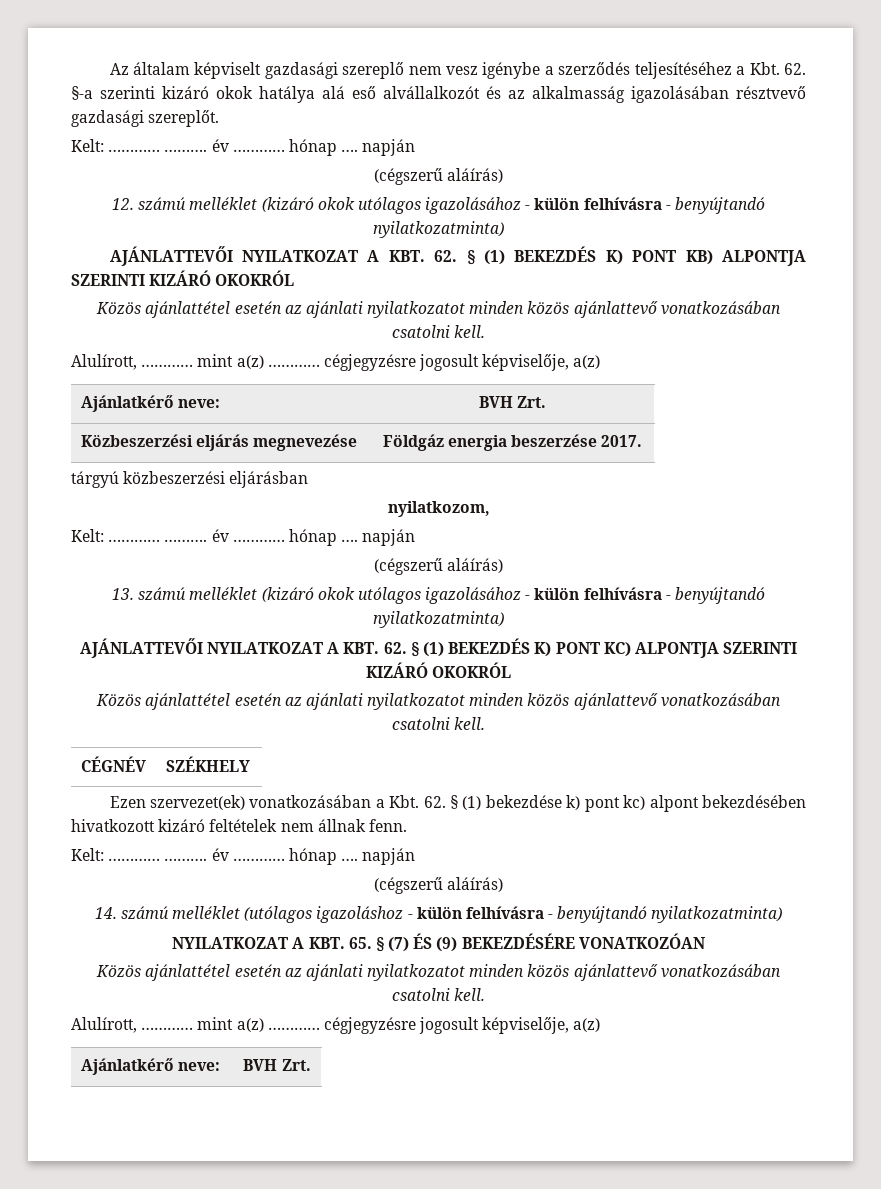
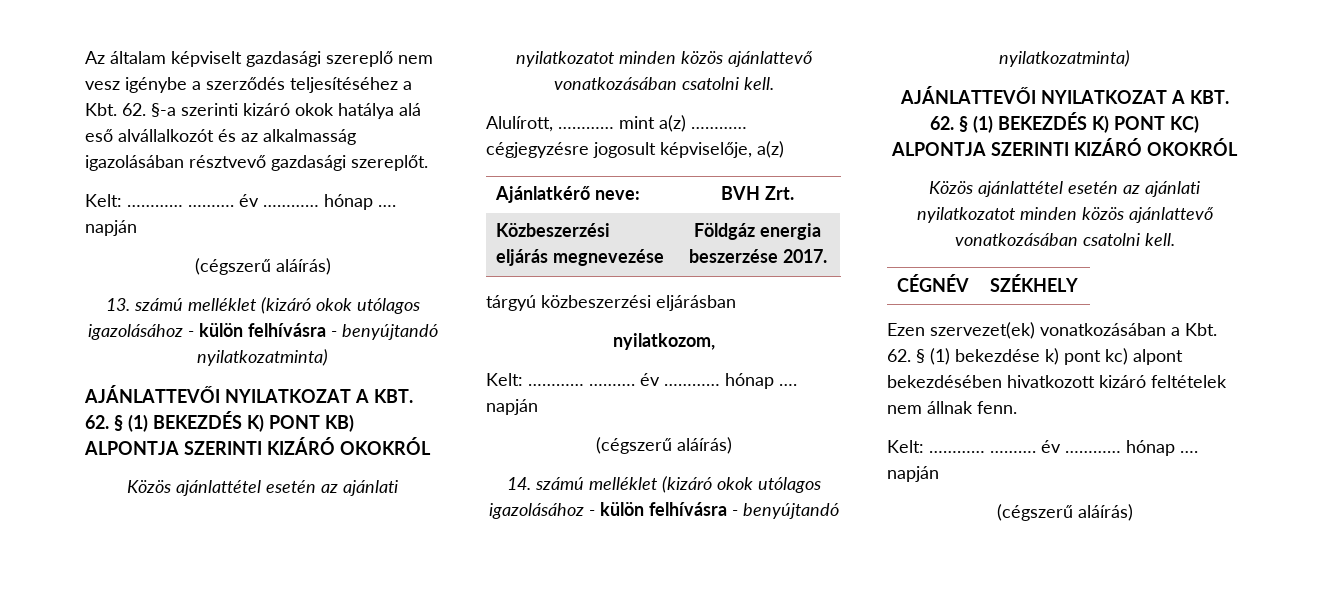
- 12. számú melléklet (kizáró okok utólagos igazolásához - külön felhívásra - benyújtandó nyilatkozatminta)
+ 13. számú melléklet (kizáró okok utólagos igazolásához - külön felhívásra - benyújtandó nyilatkozatminta)
- 13. számú melléklet (kizáró okok utólagos igazolásához - külön felhívásra - benyújtandó nyilatkozatminta)
+ 14. számú melléklet (kizáró okok utólagos igazolásához - külön felhívásra - benyújtandó nyilatkozatminta)
- 14. számú melléklet (utólagos igazoláshoz - külön felhívásra - benyújtandó nyilatkozatminta)
- NYILATKOZAT A KBT. 65. § (7) ÉS (9) BEKEZDÉSÉRE VONATKOZÓAN
- Közös ajánlattétel esetén az ajánlati nyilatkozatot minden közös ajánlattevő vonatkozásában csatolni kell.
- Alulírott, ………… mint a(z) ………… cégjegyzésre jogosult képviselője, a(z)
- Ajánlatkérő neve: | BVH Zrt.

